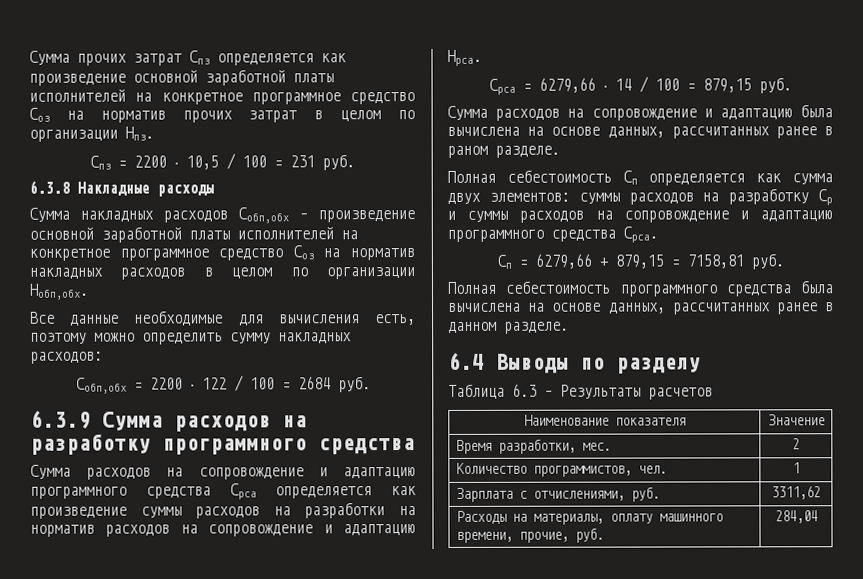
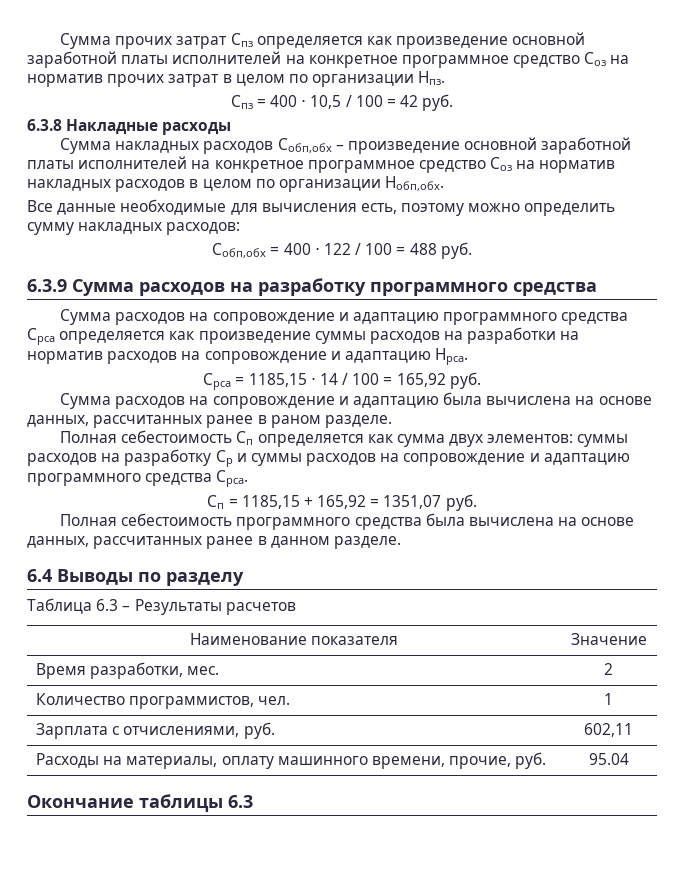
- Спз = 2200 ⋅ 10,5 / 100 = 231 руб.
+ Спз = 400 ⋅ 10,5 / 100 = 42 руб.
- Собп,обх = 2200 ⋅ 122 / 100 = 2684 руб.
+ Собп,обх = 400 ⋅ 122 / 100 = 488 руб.
- Срса = 6279,66 ⋅ 14 / 100 = 879,15 руб.
+ Срса = 1185,15 ⋅ 14 / 100 = 165,92 руб.
- Сп = 6279,66 + 879,15 = 7158,81 руб.
+ Сп = 1185,15 + 165,92 = 1351,07 руб.
- Зарплата с отчислениями, руб. | 3311,62
+ Зарплата с отчислениями, руб. | 602,11
- Расходы на материалы, оплату машинного времени, прочие, руб. | 284,04
+ Расходы на материалы, оплату машинного времени, прочие, руб. | 95.04
+ Окончание таблицы 6.3

